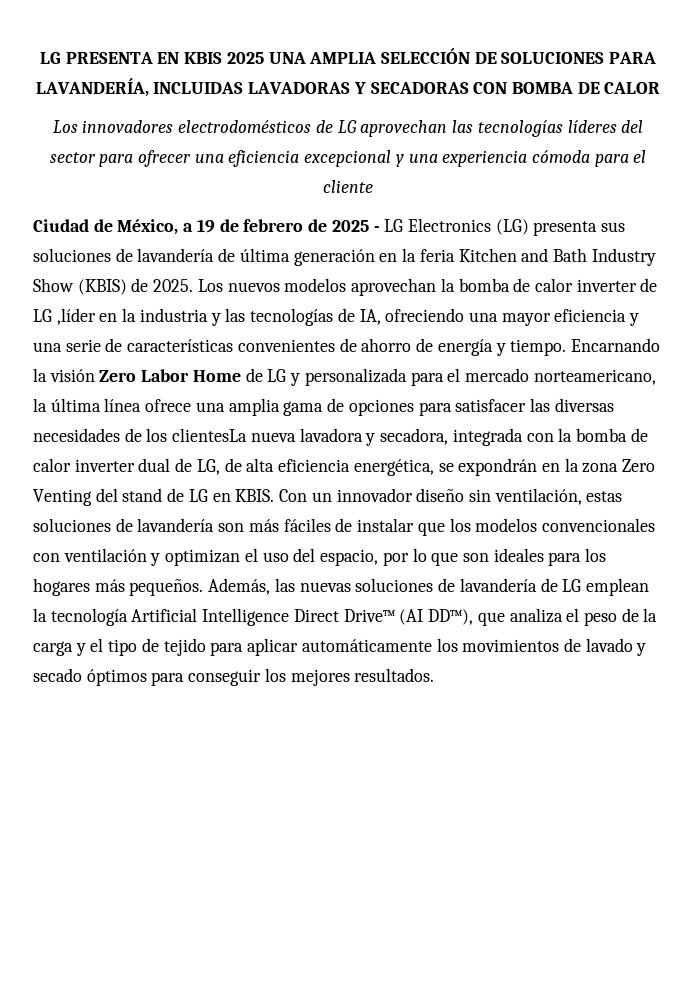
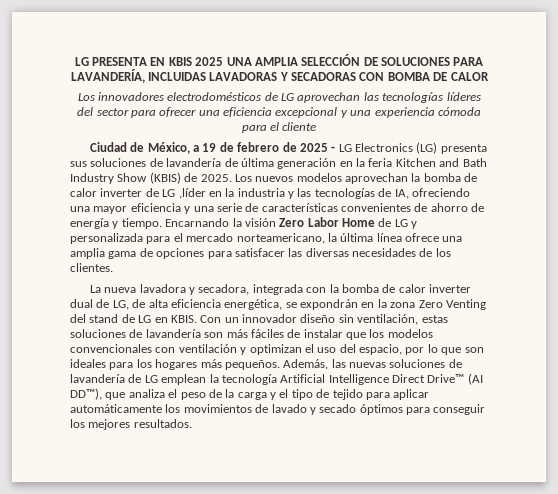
- Encarnando la visión Zero Labor Home de LG y personalizada para el mercado norteamericano, la última línea ofrece una amplia gama de opciones para satisfacer las diversas necesidades de los clientesLa nueva lavadora y secadora, integrada con la bomba de calor inverter dual de LG, de alta eficiencia energética, se expondrán en la zona Zero Venting del stand de LG en KBIS.
+ Encarnando la visión Zero Labor Home de LG y personalizada para el mercado norteamericano, la última línea ofrece una amplia gama de opciones para satisfacer las diversas necesidades de los clientes.
+ La nueva lavadora y secadora, integrada con la bomba de calor inverter dual de LG, de alta eficiencia energética, se expondrán en la zona Zero Venting del stand de LG en KBIS.

